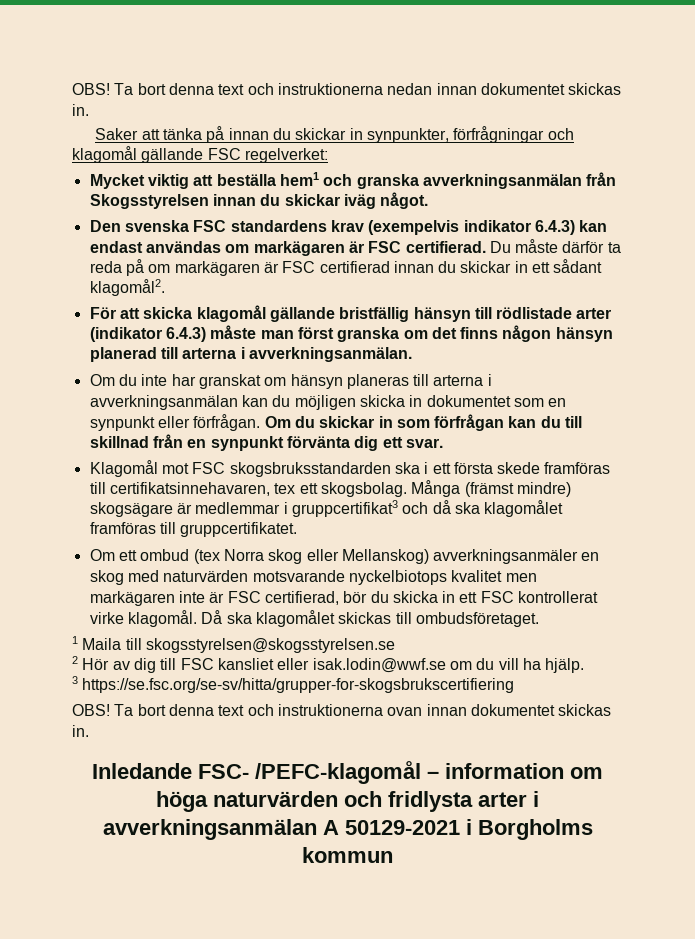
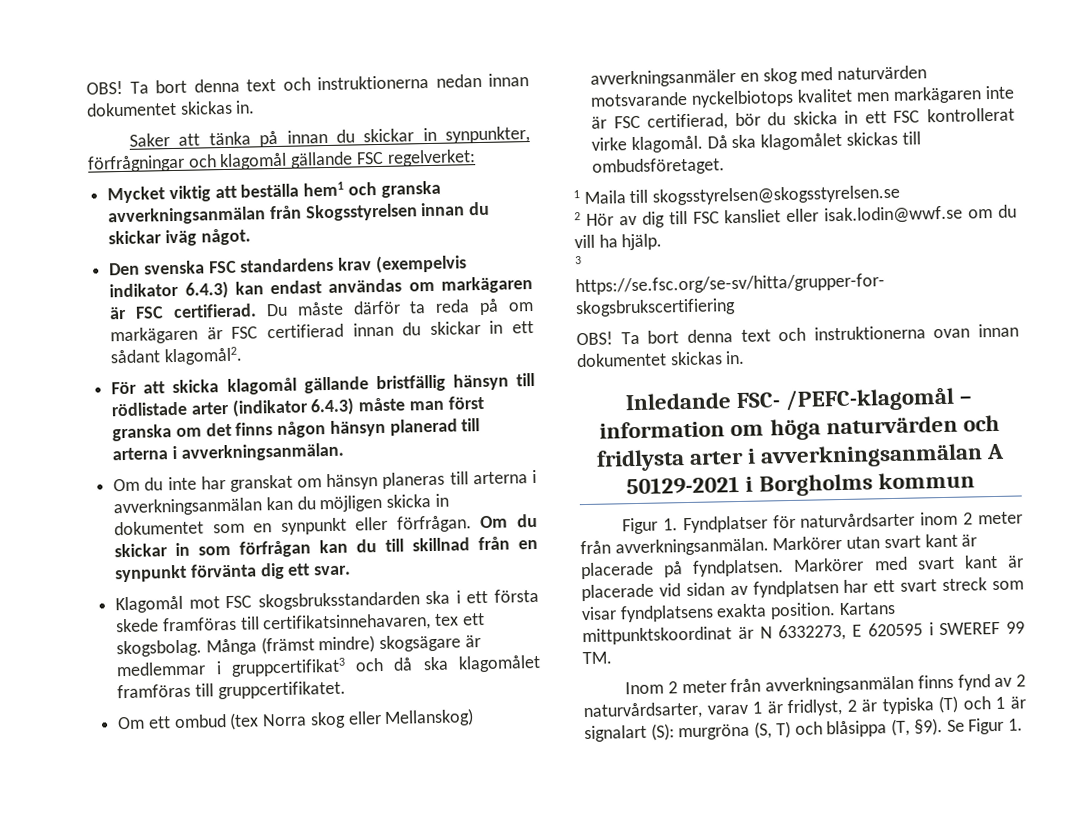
+ Figur 1. Fyndplatser för naturvårdsarter inom 2 meter från avverkningsanmälan. Markörer utan svart kant är placerade på fyndplatsen. Markörer med svart kant är placerade vid sidan av fyndplatsen har ett svart streck som visar fyndplatsens exakta position. Kartans mittpunktskoordinat är N 6332273, E 620595 i SWEREF 99 TM.
+ Inom 2 meter från avverkningsanmälan finns fynd av 2 naturvårdsarter, varav 1 är fridlyst, 2 är typiska (T) och 1 är signalart (S): murgröna (S, T) och blåsippa (T, §9). Se Figur 1.

